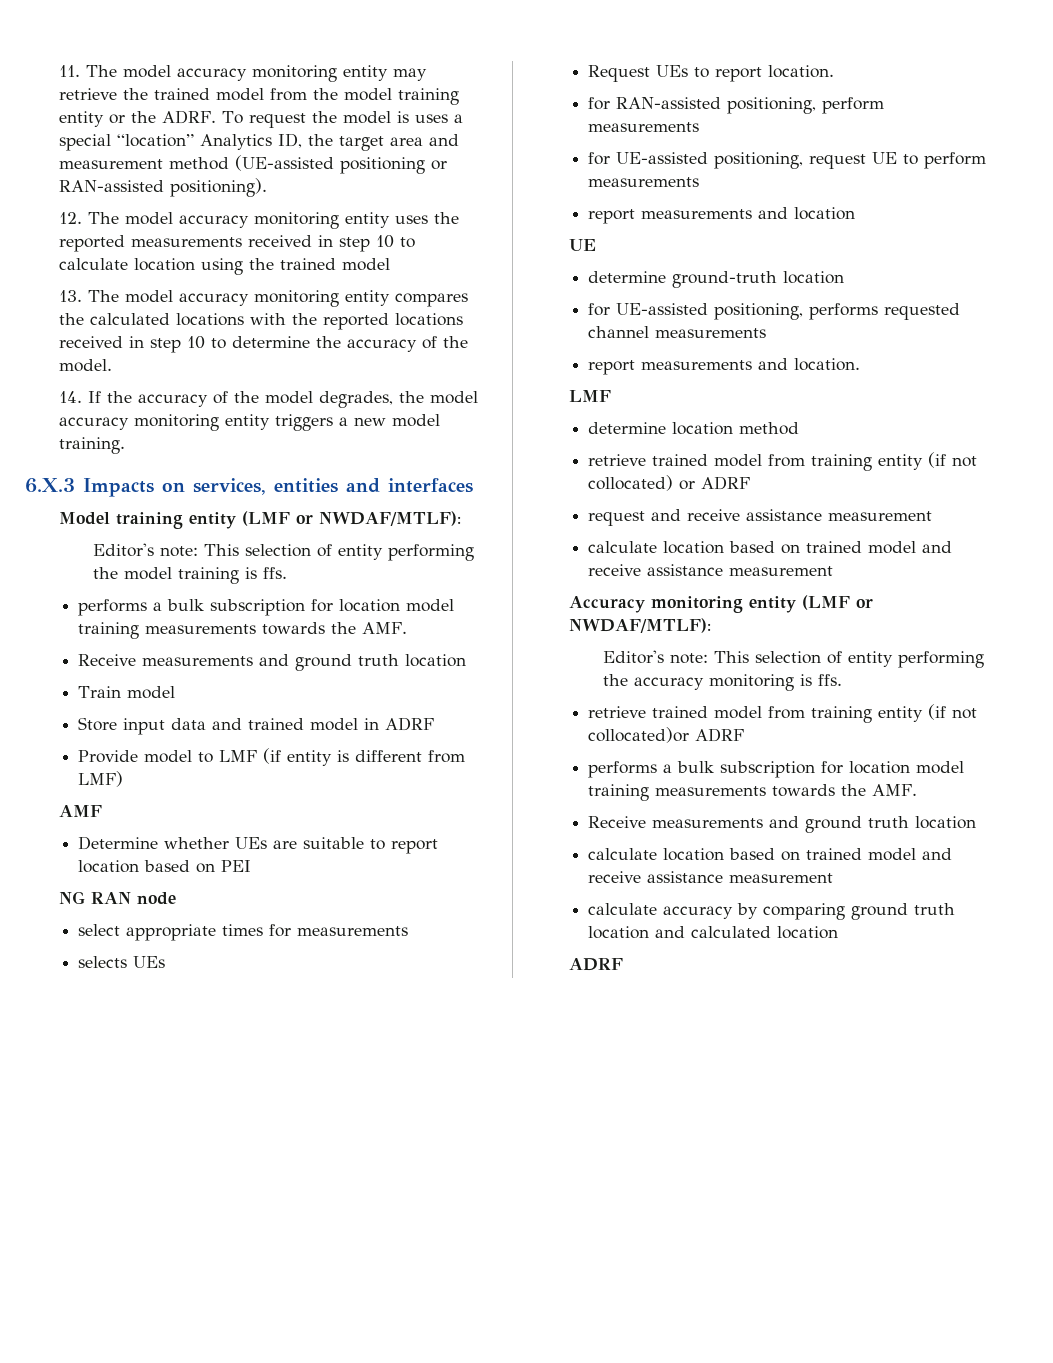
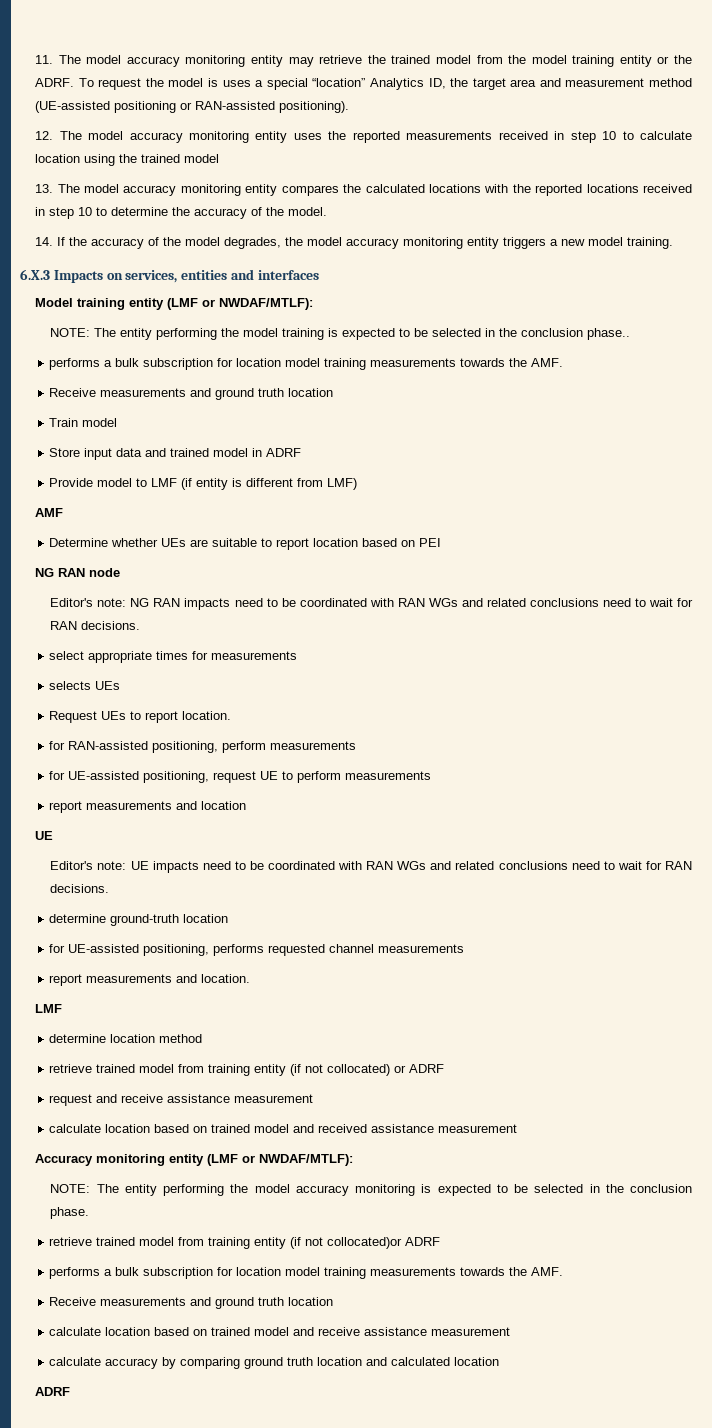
- Editor's note: This selection of entity performing the model training is ffs.
+ NOTE: The entity performing the model training is expected to be selected in the conclusion phase..
+ Editor's note: NG RAN impacts need to be coordinated with RAN WGs and related conclusions need to wait for RAN decisions.
+ Editor's note: UE impacts need to be coordinated with RAN WGs and related conclusions need to wait for RAN decisions.
  request and receive assistance measurement
- calculate location based on trained model and receive assistance measurement
+ calculate location based on trained model and received assistance measurement
- Editor's note: This selection of entity performing the accuracy monitoring is ffs.
+ NOTE: The entity performing the model accuracy monitoring is expected to be selected in the conclusion phase.

